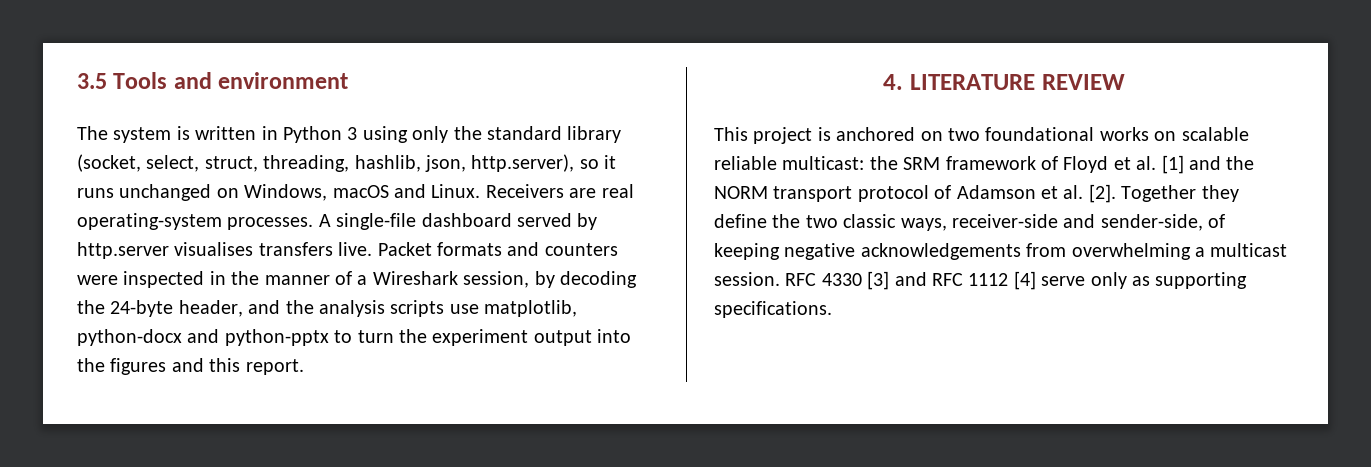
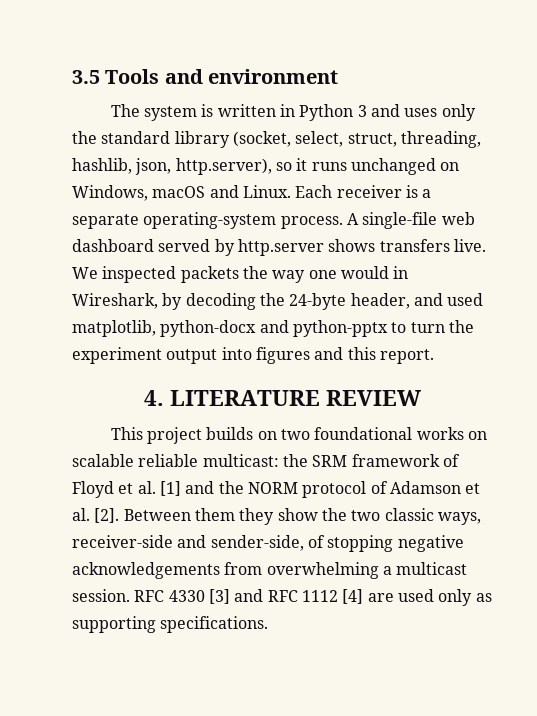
- The system is written in Python 3 using only the standard library (socket, select, struct, threading, hashlib, json, http.server), so it runs unchanged on Windows, macOS and Linux.
+ The system is written in Python 3 and uses only the standard library (socket, select, struct, threading, hashlib, json, http.server), so it runs unchanged on Windows, macOS and Linux.
- Receivers are real operating-system processes.
+ Each receiver is a separate operating-system process.
- A single-file dashboard served by http.server visualises transfers live.
+ A single-file web dashboard served by http.server shows transfers live.
- Packet formats and counters were inspected in the manner of a Wireshark session, by decoding the 24-byte header, and the analysis scripts use matplotlib, python-docx and python-pptx to turn the experiment output into the figures and this report.
+ We inspected packets the way one would in Wireshark, by decoding the 24-byte header, and used matplotlib, python-docx and python-pptx to turn the experiment output into figures and this report.
- This project is anchored on two foundational works on scalable reliable multicast: the SRM framework of Floyd et al. [1] and the NORM transport protocol of Adamson et al. [2].
+ This project builds on two foundational works on scalable reliable multicast: the SRM framework of Floyd et al. [1] and the NORM protocol of Adamson et al. [2].
- Together they define the two classic ways, receiver-side and sender-side, of keeping negative acknowledgements from overwhelming a multicast session.
+ Between them they show the two classic ways, receiver-side and sender-side, of stopping negative acknowledgements from overwhelming a multicast session.
- RFC 4330 [3] and RFC 1112 [4] serve only as supporting specifications.
+ RFC 4330 [3] and RFC 1112 [4] are used only as supporting specifications.

